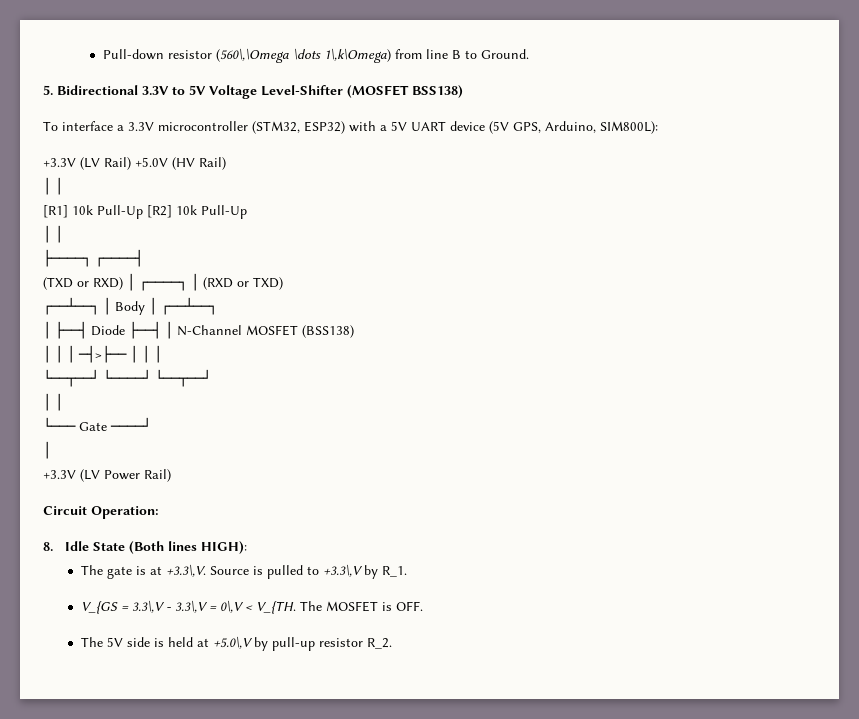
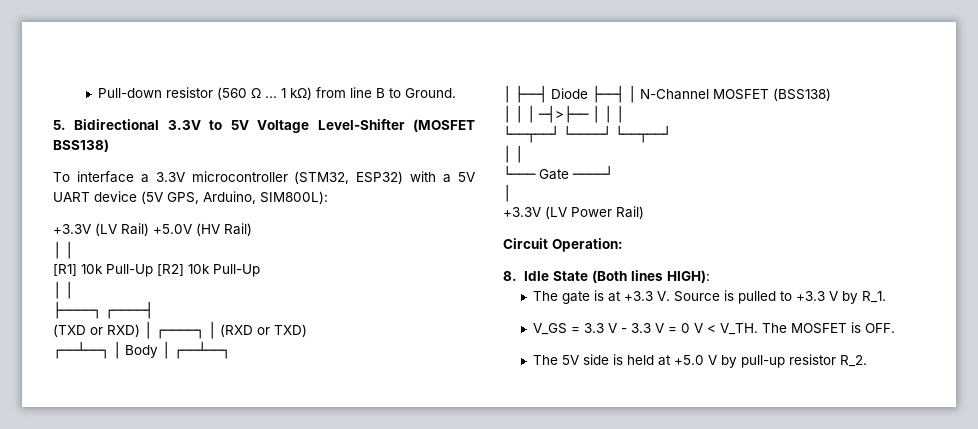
- Pull-down resistor (560\,\Omega \dots 1\,k\Omega) from line B to Ground.
+ Pull-down resistor (560 Ω ... 1 kΩ) from line B to Ground.
- The gate is at +3.3\,V. Source is pulled to +3.3\,V by R_1.
+ The gate is at +3.3 V. Source is pulled to +3.3 V by R_1.
- V_{GS = 3.3\,V - 3.3\,V = 0\,V < V_{TH.
+ V_GS = 3.3 V - 3.3 V = 0 V < V_TH.
- The 5V side is held at +5.0\,V by pull-up resistor R_2.
+ The 5V side is held at +5.0 V by pull-up resistor R_2.

